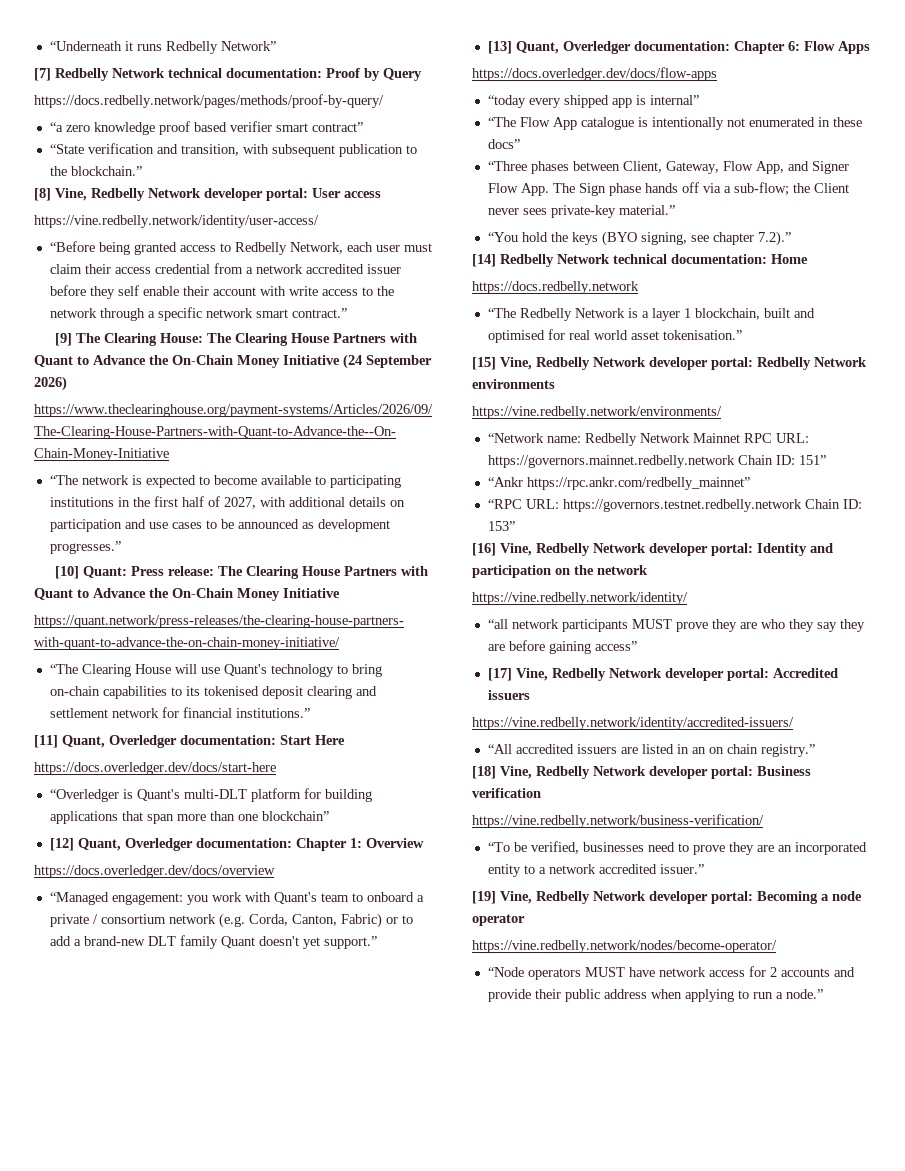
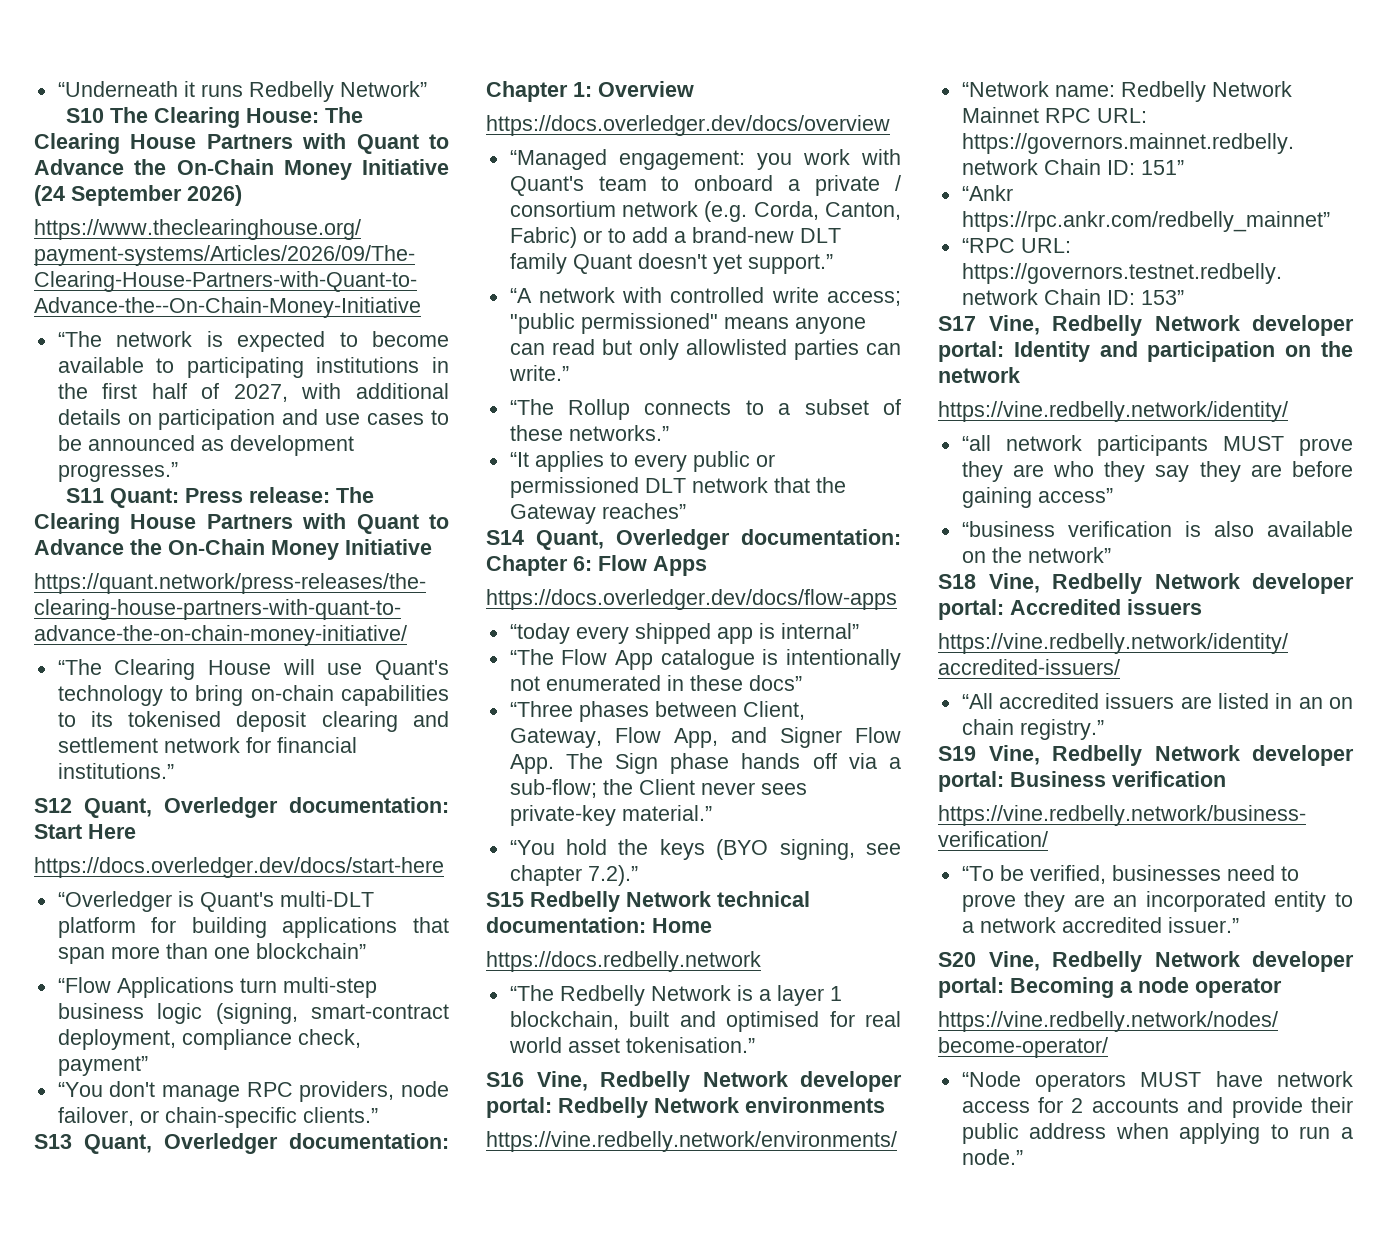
- [7] Redbelly Network technical documentation: Proof by Query
- https://docs.redbelly.network/pages/methods/proof-by-query/
- “a zero knowledge proof based verifier smart contract”
- “State verification and transition, with subsequent publication to the blockchain.”
- [8] Vine, Redbelly Network developer portal: User access
- https://vine.redbelly.network/identity/user-access/
- “Before being granted access to Redbelly Network, each user must claim their access credential from a network accredited issuer before they self enable their account with write access to the network through a specific network smart contract.”
- [9] The Clearing House: The Clearing House Partners with Quant to Advance the On-Chain Money Initiative (24 September 2026)
+ S10 The Clearing House: The Clearing House Partners with Quant to Advance the On-Chain Money Initiative (24 September 2026)
- [10] Quant: Press release: The Clearing House Partners with Quant to Advance the On-Chain Money Initiative
+ S11 Quant: Press release: The Clearing House Partners with Quant to Advance the On-Chain Money Initiative
- [11] Quant, Overledger documentation: Start Here
+ S12 Quant, Overledger documentation: Start Here
- [12] Quant, Overledger documentation: Chapter 1: Overview
+ “Flow Applications turn multi-step business logic (signing, smart-contract deployment, compliance check, payment”
+ “You don't manage RPC providers, node failover, or chain-specific clients.”
+ S13 Quant, Overledger documentation: Chapter 1: Overview
- [13] Quant, Overledger documentation: Chapter 6: Flow Apps
+ “A network with controlled write access; "public permissioned" means anyone can read but only allowlisted parties can write.”
+ “The Rollup connects to a subset of these networks.”
+ “It applies to every public or permissioned DLT network that the Gateway reaches”
+ S14 Quant, Overledger documentation: Chapter 6: Flow Apps
- [14] Redbelly Network technical documentation: Home
+ S15 Redbelly Network technical documentation: Home
- [15] Vine, Redbelly Network developer portal: Redbelly Network environments
+ S16 Vine, Redbelly Network developer portal: Redbelly Network environments
- [16] Vine, Redbelly Network developer portal: Identity and participation on the network
+ S17 Vine, Redbelly Network developer portal: Identity and participation on the network
- [17] Vine, Redbelly Network developer portal: Accredited issuers
+ “business verification is also available on the network”
+ S18 Vine, Redbelly Network developer portal: Accredited issuers
- [18] Vine, Redbelly Network developer portal: Business verification
+ S19 Vine, Redbelly Network developer portal: Business verification
- [19] Vine, Redbelly Network developer portal: Becoming a node operator
+ S20 Vine, Redbelly Network developer portal: Becoming a node operator

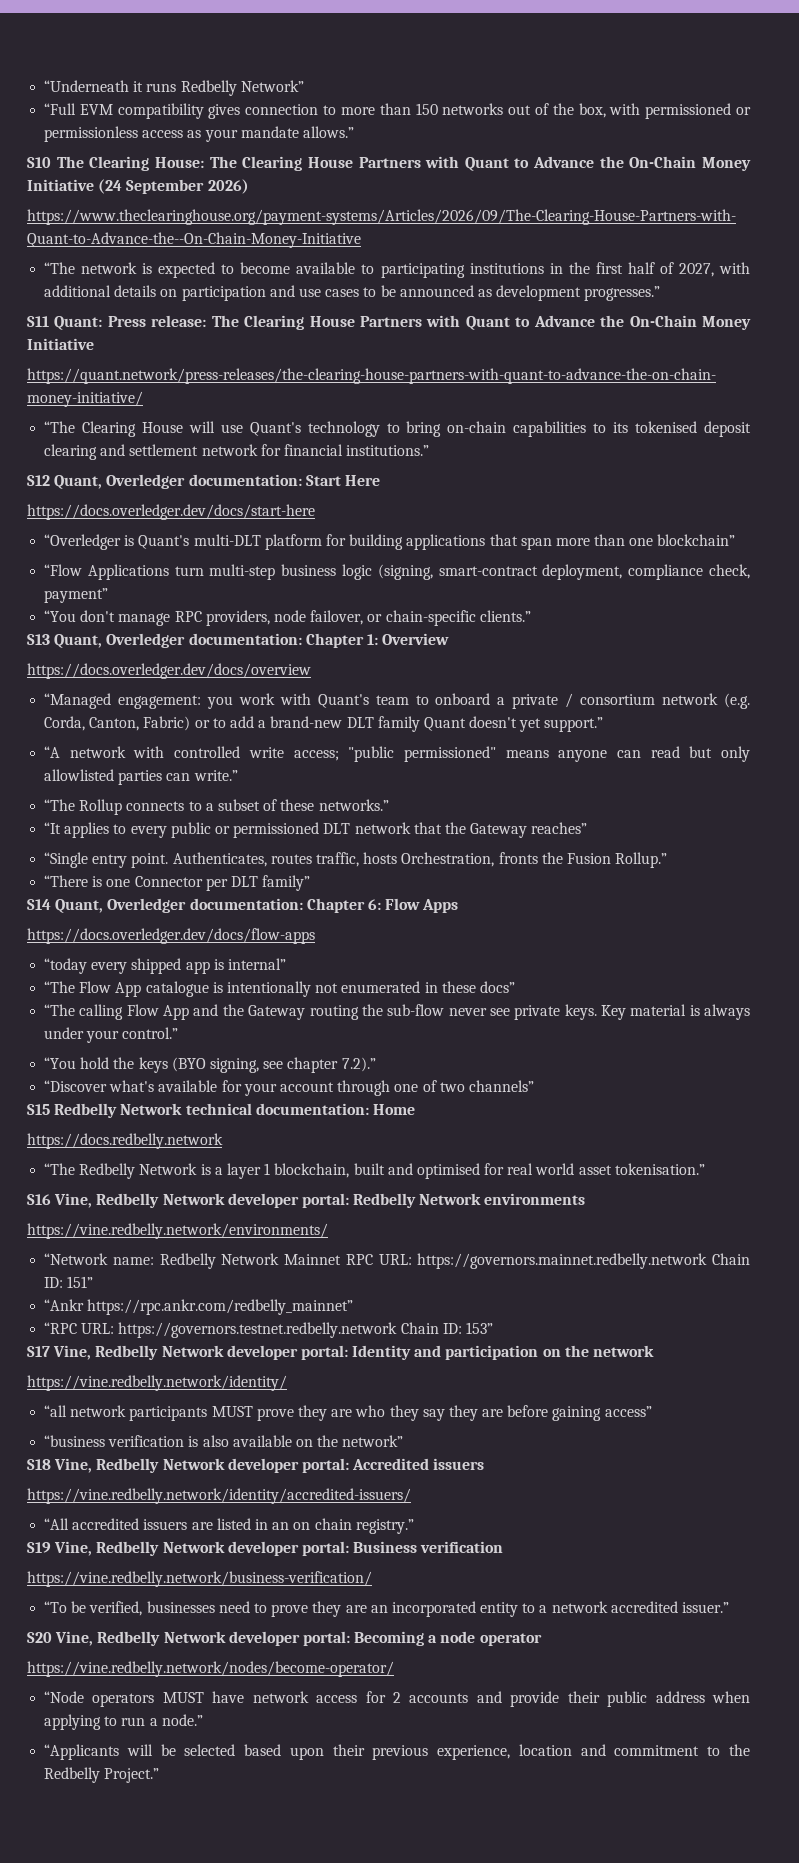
+ “Full EVM compatibility gives connection to more than 150 networks out of the box, with permissioned or permissionless access as your mandate allows.”
+ “Single entry point. Authenticates, routes traffic, hosts Orchestration, fronts the Fusion Rollup.”
+ “There is one Connector per DLT family”
- “Three phases between Client, Gateway, Flow App, and Signer Flow App. The Sign phase hands off via a sub-flow; the Client never sees private-key material.”
+ “The calling Flow App and the Gateway routing the sub-flow never see private keys. Key material is always under your control.”
+ “Discover what's available for your account through one of two channels”
+ “Applicants will be selected based upon their previous experience, location and commitment to the Redbelly Project.”

